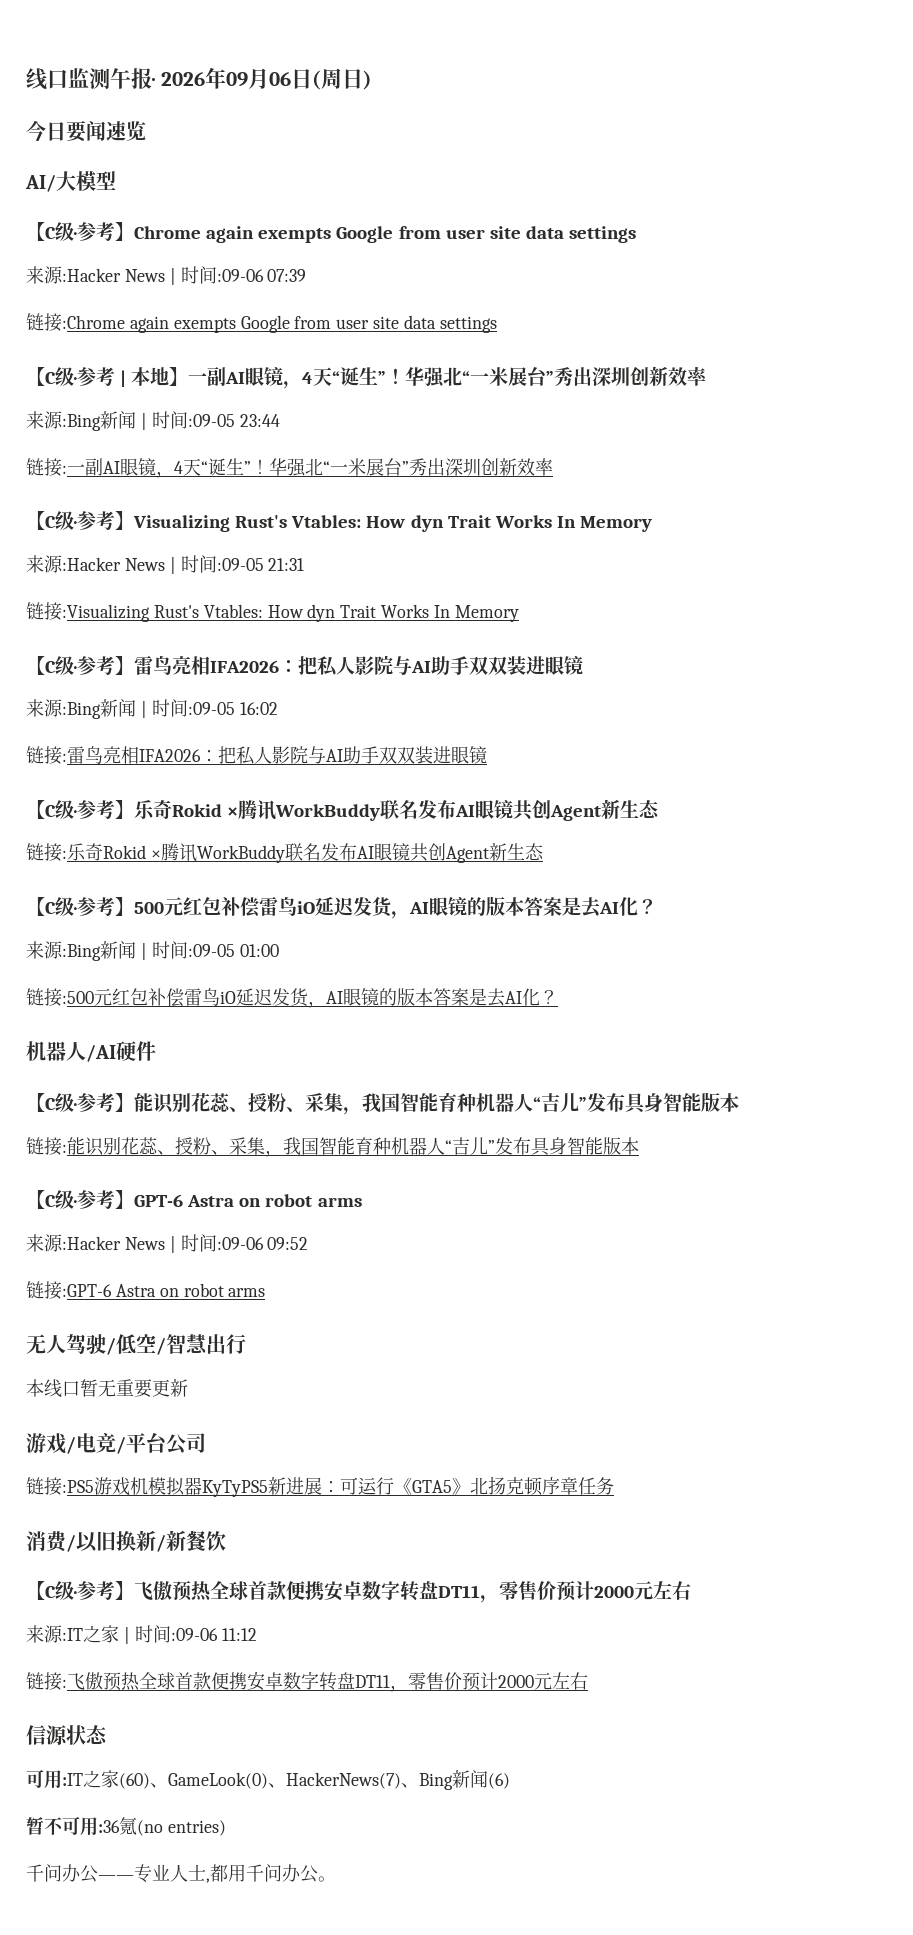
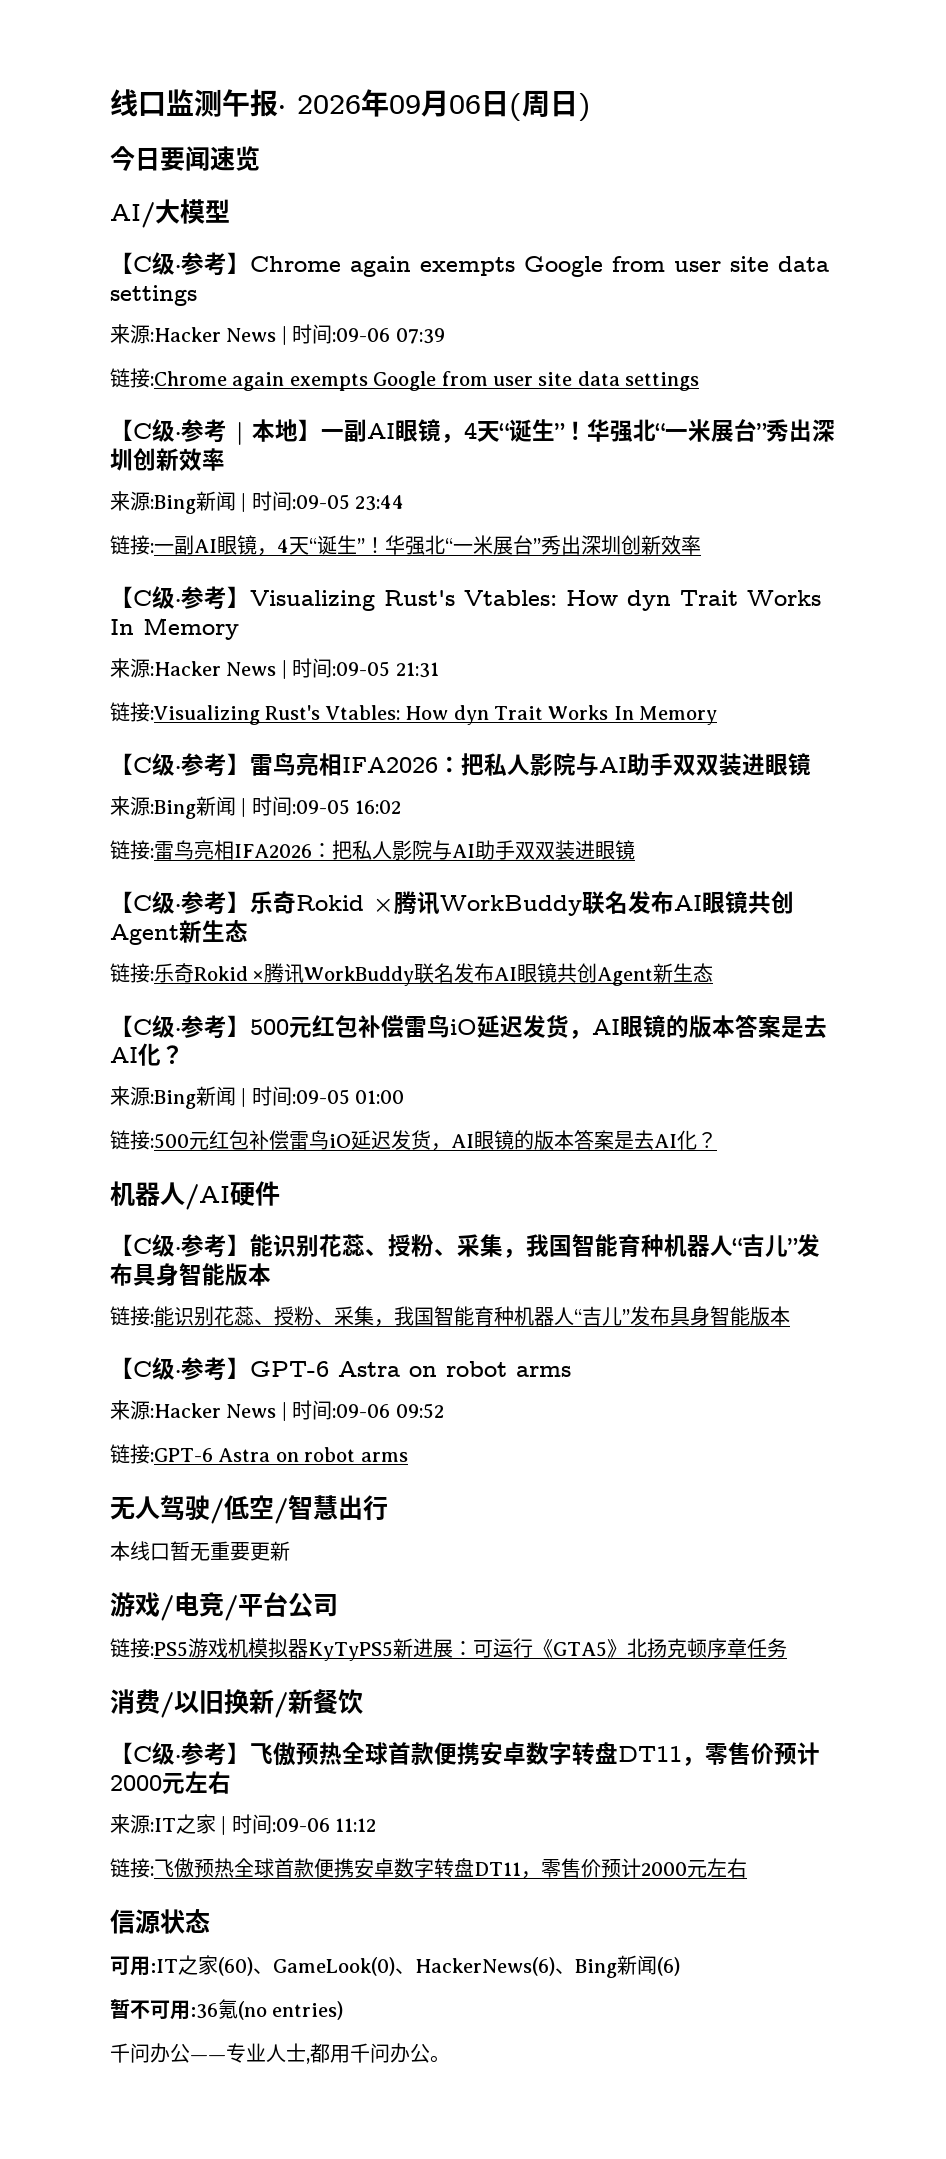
- 可用:IT之家(60)、GameLook(0)、HackerNews(7)、Bing新闻(6)
+ 可用:IT之家(60)、GameLook(0)、HackerNews(6)、Bing新闻(6)

